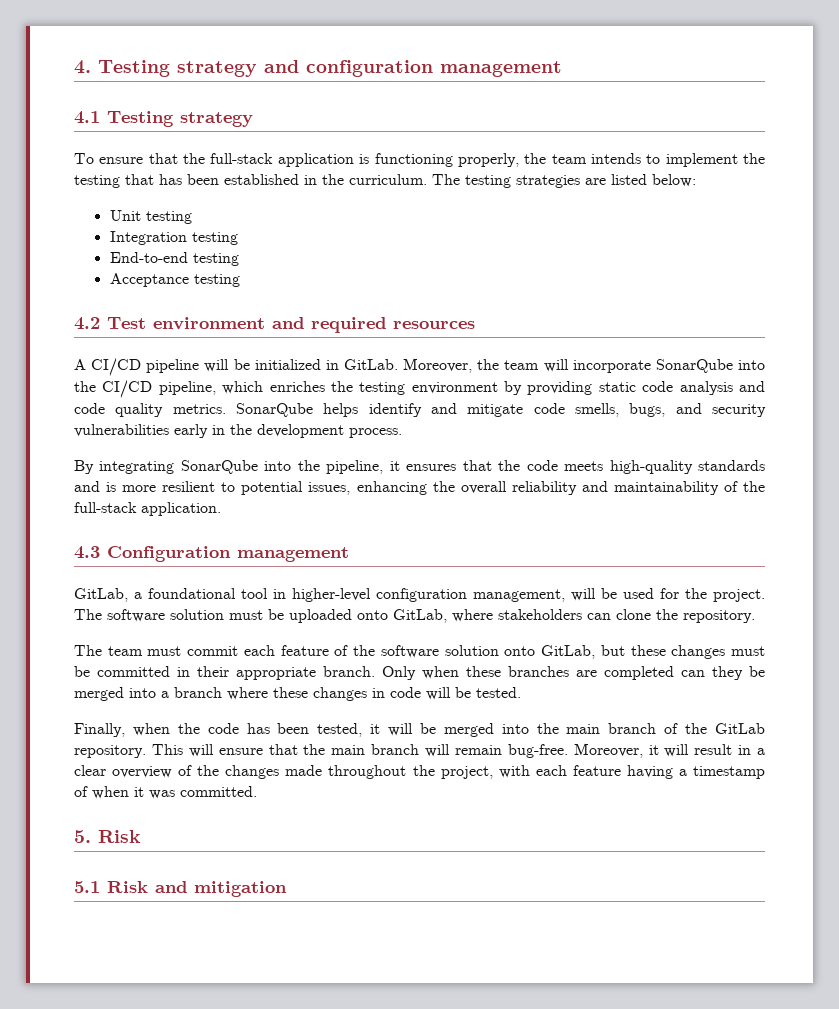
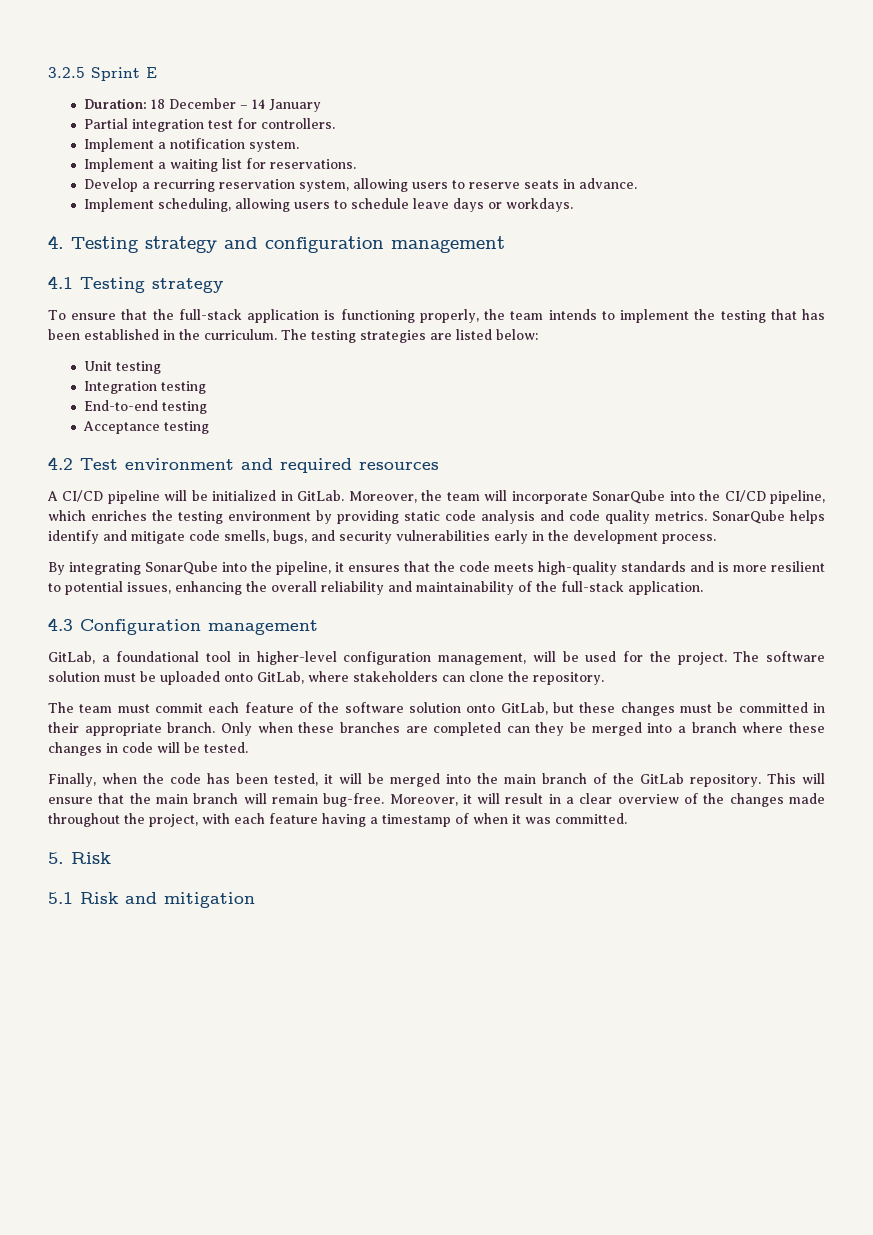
+ 3.2.5 Sprint E
+ Duration: 18 December – 14 January
+ Partial integration test for controllers.
+ Implement a notification system.
+ Implement a waiting list for reservations.
+ Develop a recurring reservation system, allowing users to reserve seats in advance.
+ Implement scheduling, allowing users to schedule leave days or workdays.

